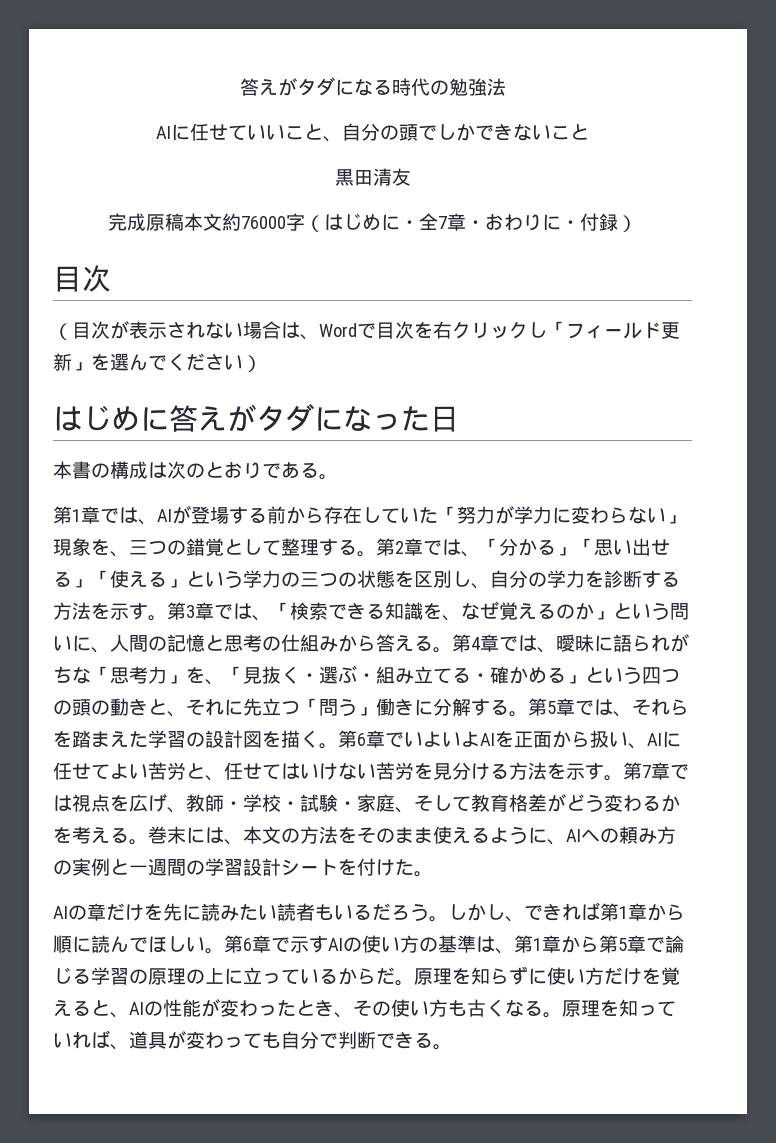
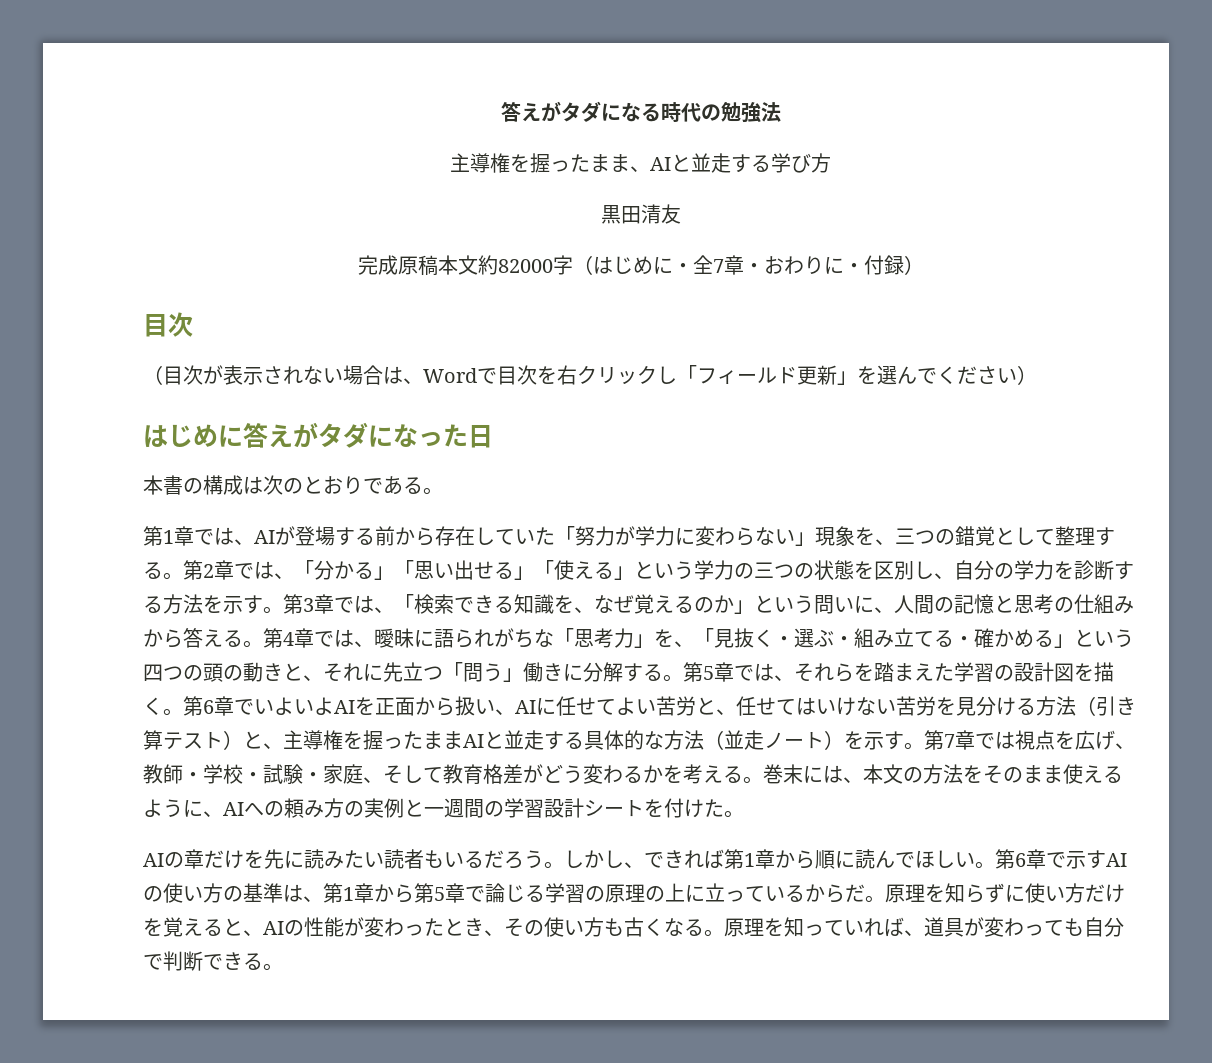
- AIに任せていいこと、自分の頭でしかできないこと
+ 主導権を握ったまま、AIと並走する学び方
- 完成原稿本文約76000字（はじめに・全7章・おわりに・付録）
+ 完成原稿本文約82000字（はじめに・全7章・おわりに・付録）
- 第6章でいよいよAIを正面から扱い、AIに任せてよい苦労と、任せてはいけない苦労を見分ける方法を示す。
+ 第6章でいよいよAIを正面から扱い、AIに任せてよい苦労と、任せてはいけない苦労を見分ける方法（引き算テスト）と、主導権を握ったままAIと並走する具体的な方法（並走ノート）を示す。

